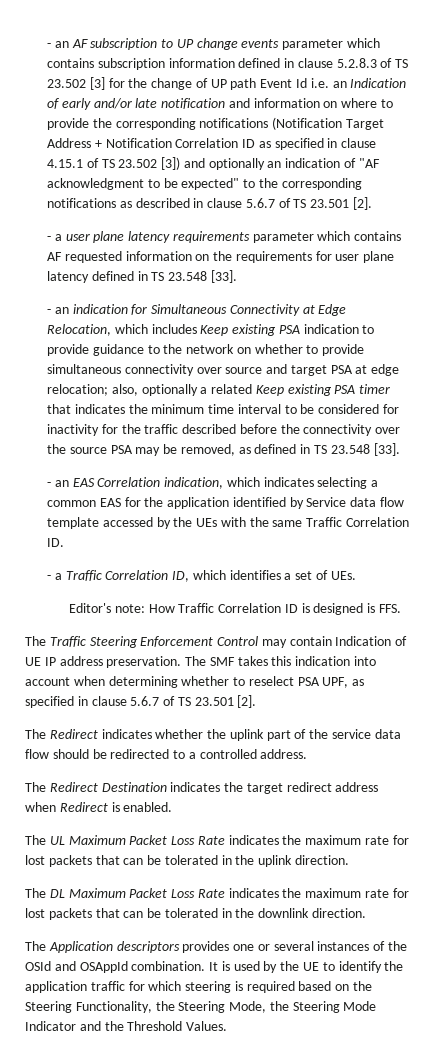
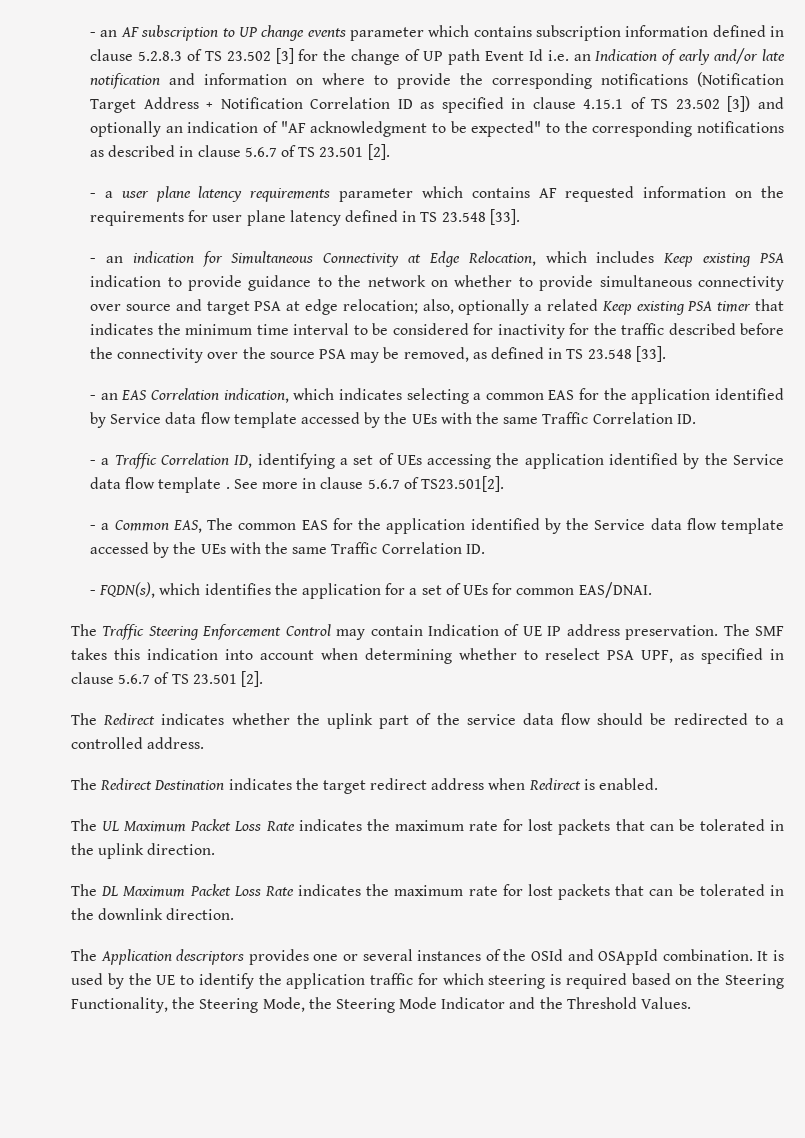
- - a Traffic Correlation ID, which identifies a set of UEs.
- Editor's note: How Traffic Correlation ID is designed is FFS.
+ - a Traffic Correlation ID, identifying a set of UEs accessing the application identified by the Service data flow template . See more in clause 5.6.7 of TS23.501[2].
+ - a Common EAS, The common EAS for the application identified by the Service data flow template accessed by the UEs with the same Traffic Correlation ID.
+ - FQDN(s), which identifies the application for a set of UEs for common EAS/DNAI.

